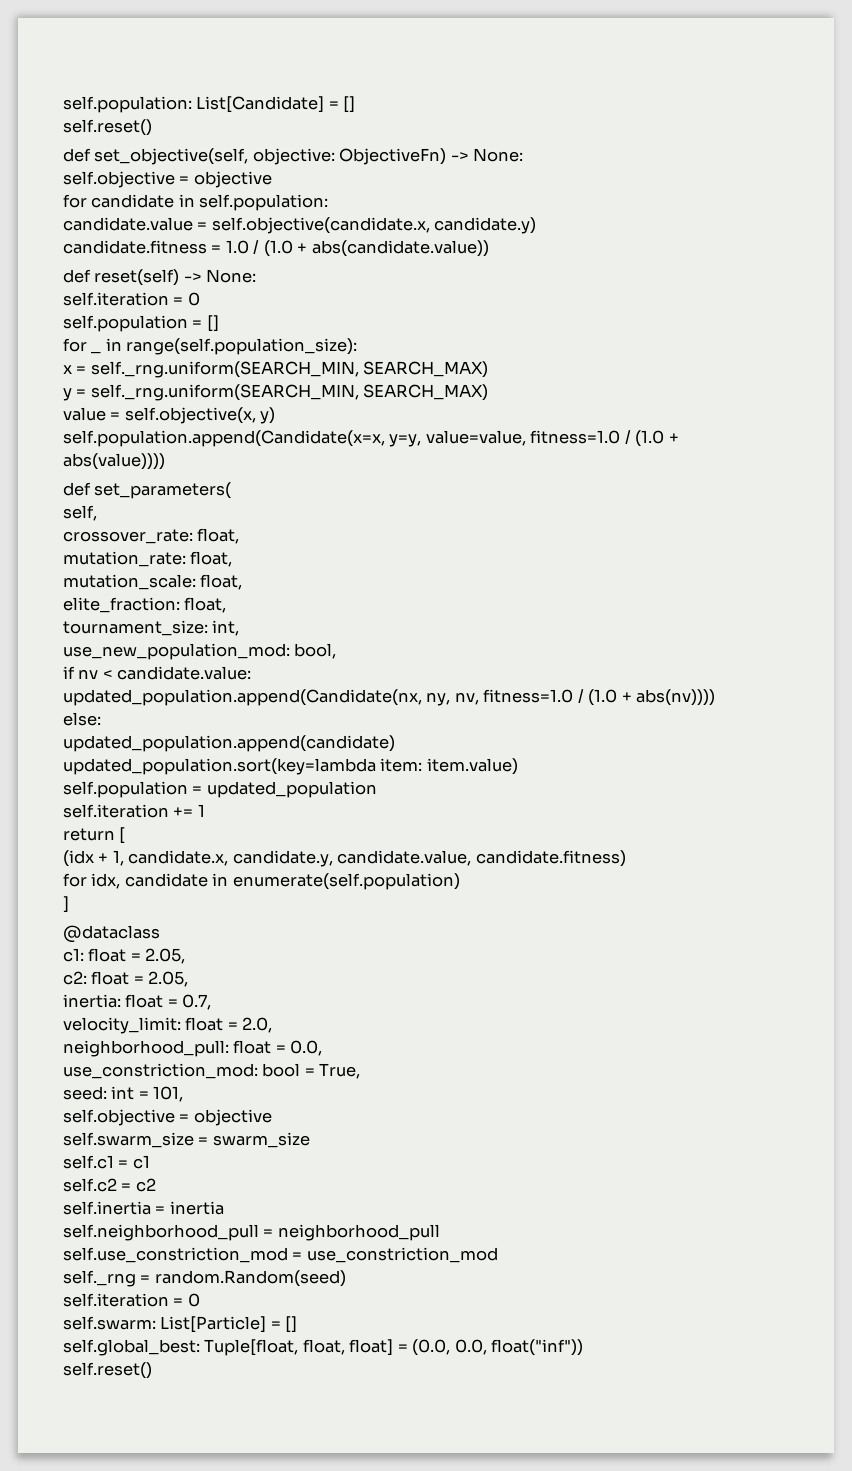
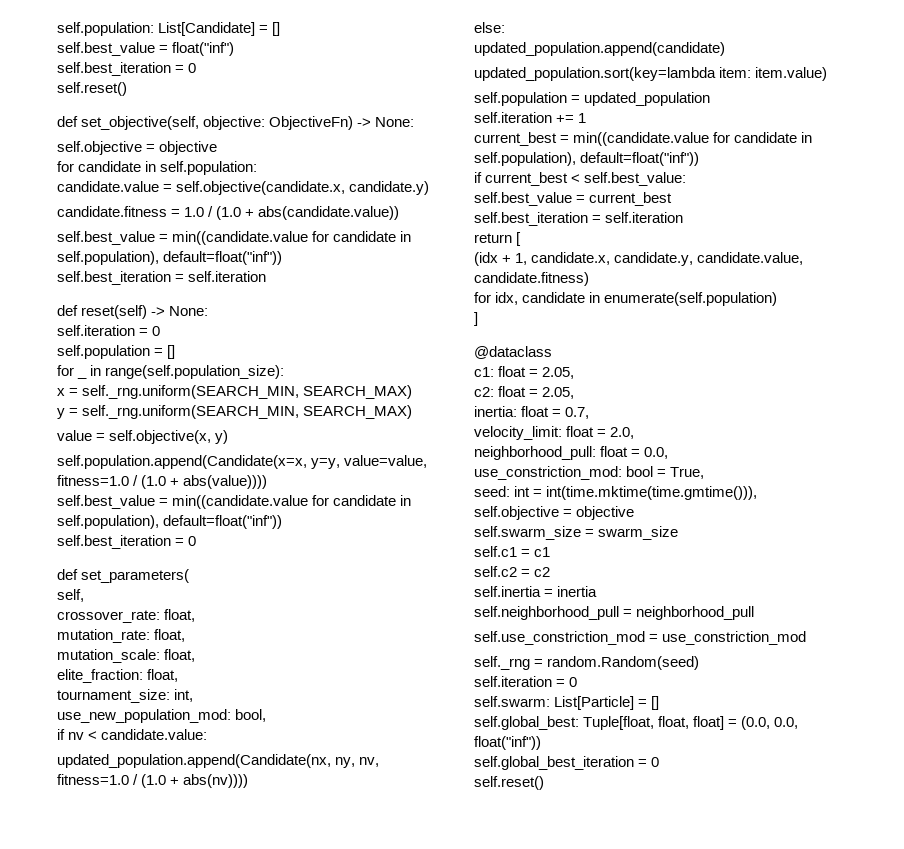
+ self.best_value = float("inf")
+ self.best_iteration = 0
  candidate.fitness = 1.0 / (1.0 + abs(candidate.value))
+ self.best_value = min((candidate.value for candidate in self.population), default=float("inf"))
+ self.best_iteration = self.iteration
  self.population.append(Candidate(x=x, y=y, value=value, fitness=1.0 / (1.0 + abs(value))))
+ self.best_value = min((candidate.value for candidate in self.population), default=float("inf"))
+ self.best_iteration = 0
+ current_best = min((candidate.value for candidate in self.population), default=float("inf"))
+ if current_best < self.best_value:
+ self.best_value = current_best
+ self.best_iteration = self.iteration
- seed: int = 101,
+ seed: int = int(time.mktime(time.gmtime())),
+ self.global_best_iteration = 0

